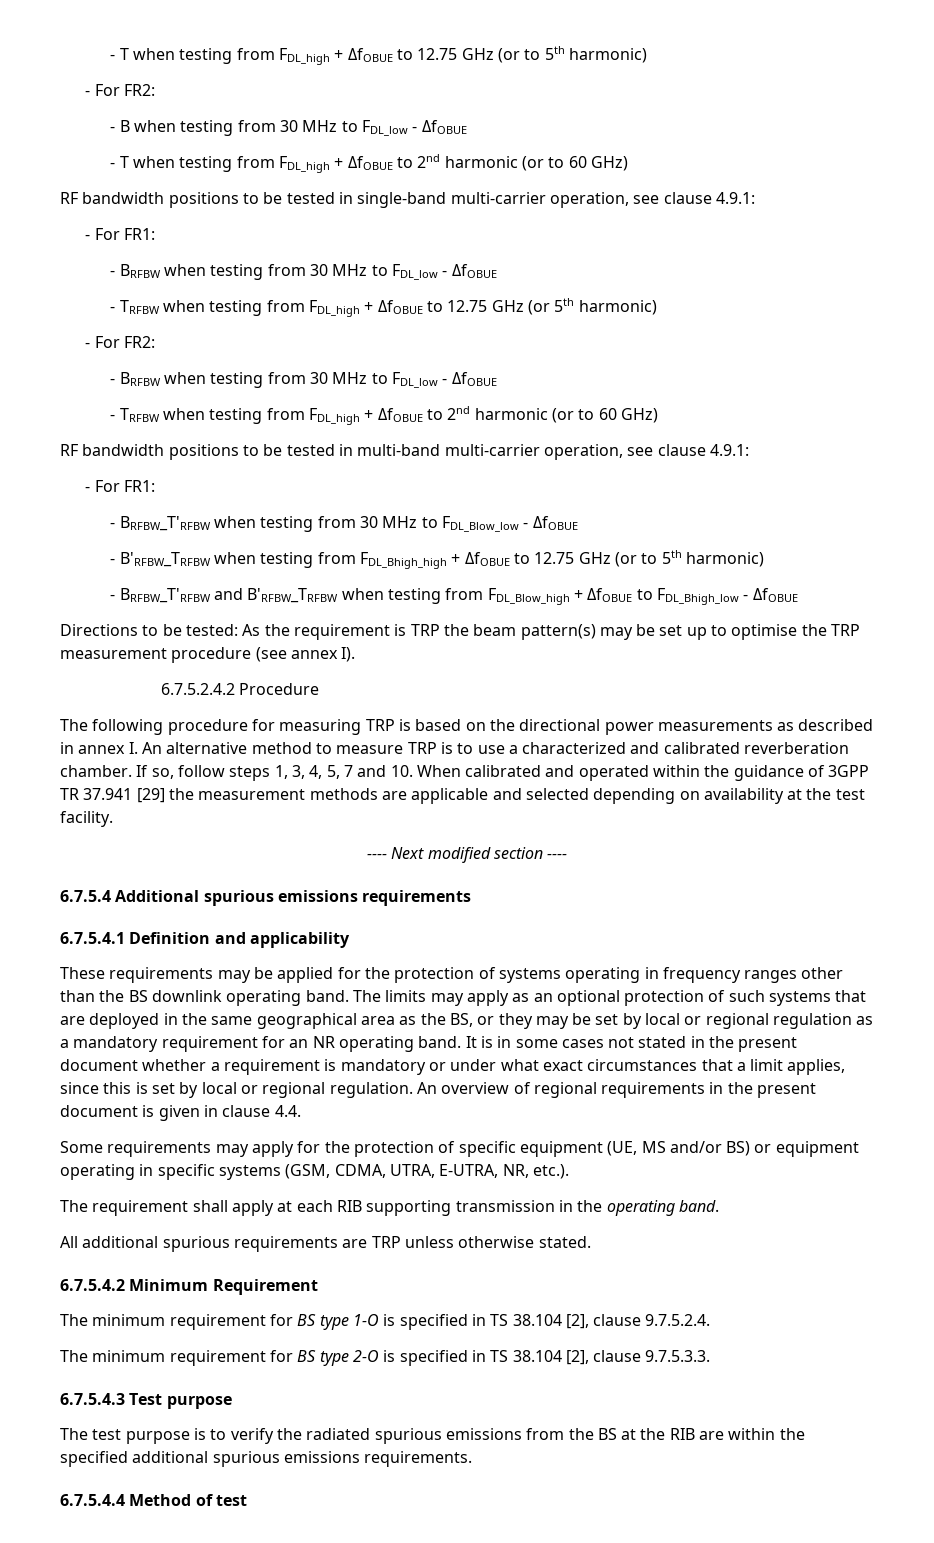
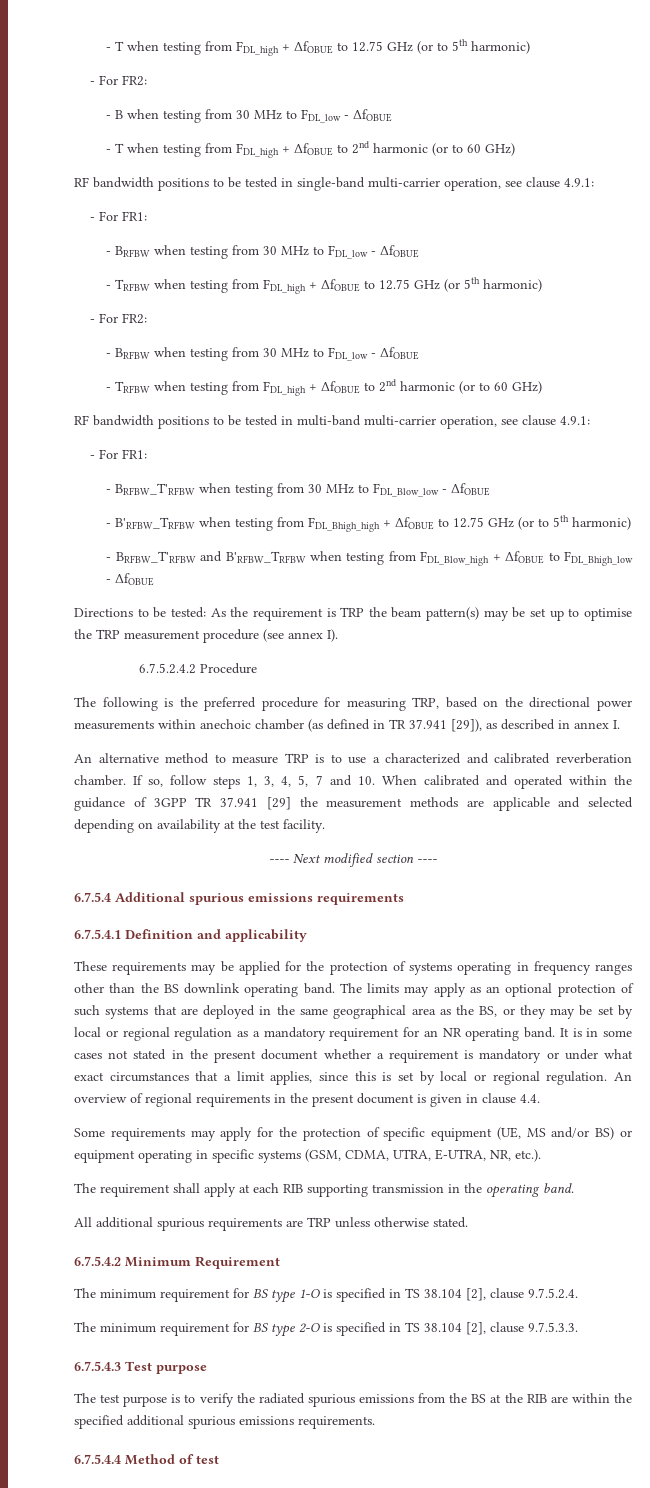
- The following procedure for measuring TRP is based on the directional power measurements as described in annex I. An alternative method to measure TRP is to use a characterized and calibrated reverberation chamber.
+ The following is the preferred procedure for measuring TRP, based on the directional power measurements within anechoic chamber (as defined in TR 37.941 [29]), as described in annex I.
+ An alternative method to measure TRP is to use a characterized and calibrated reverberation chamber.

